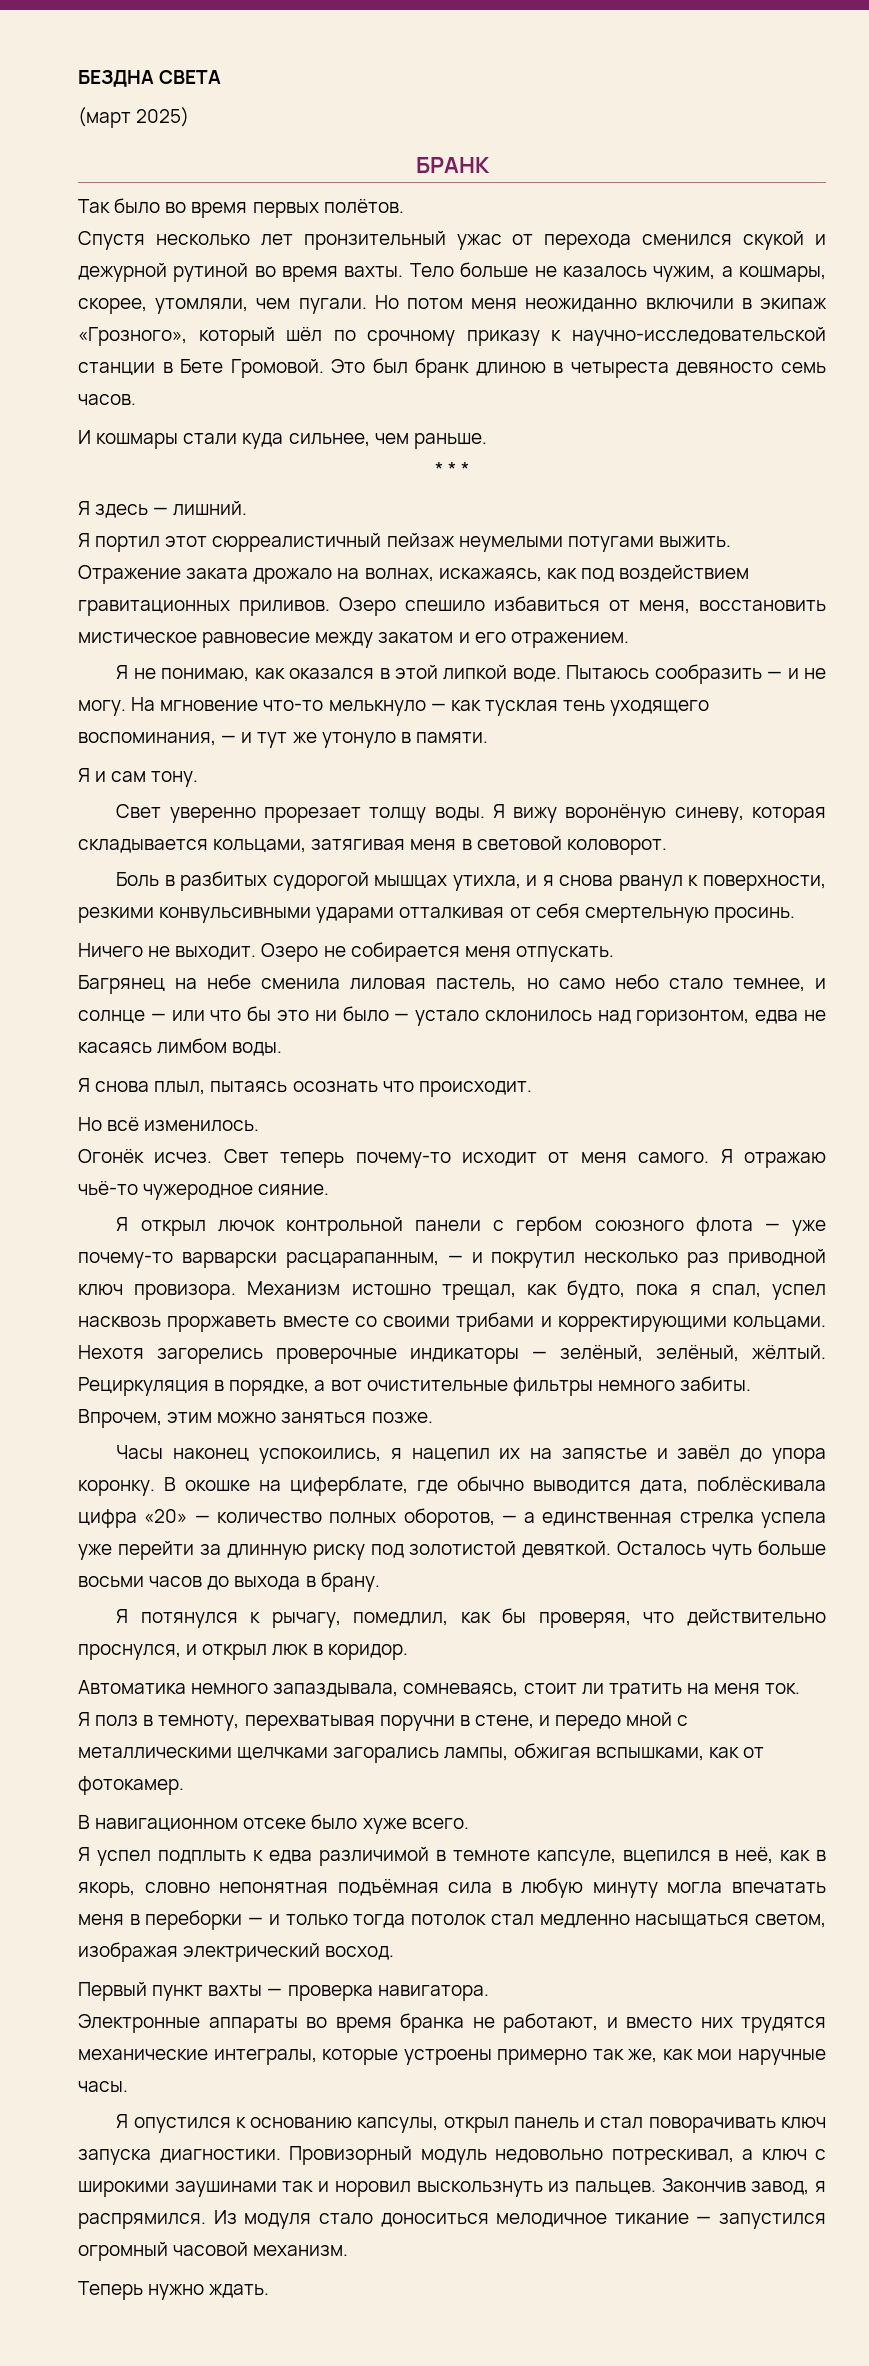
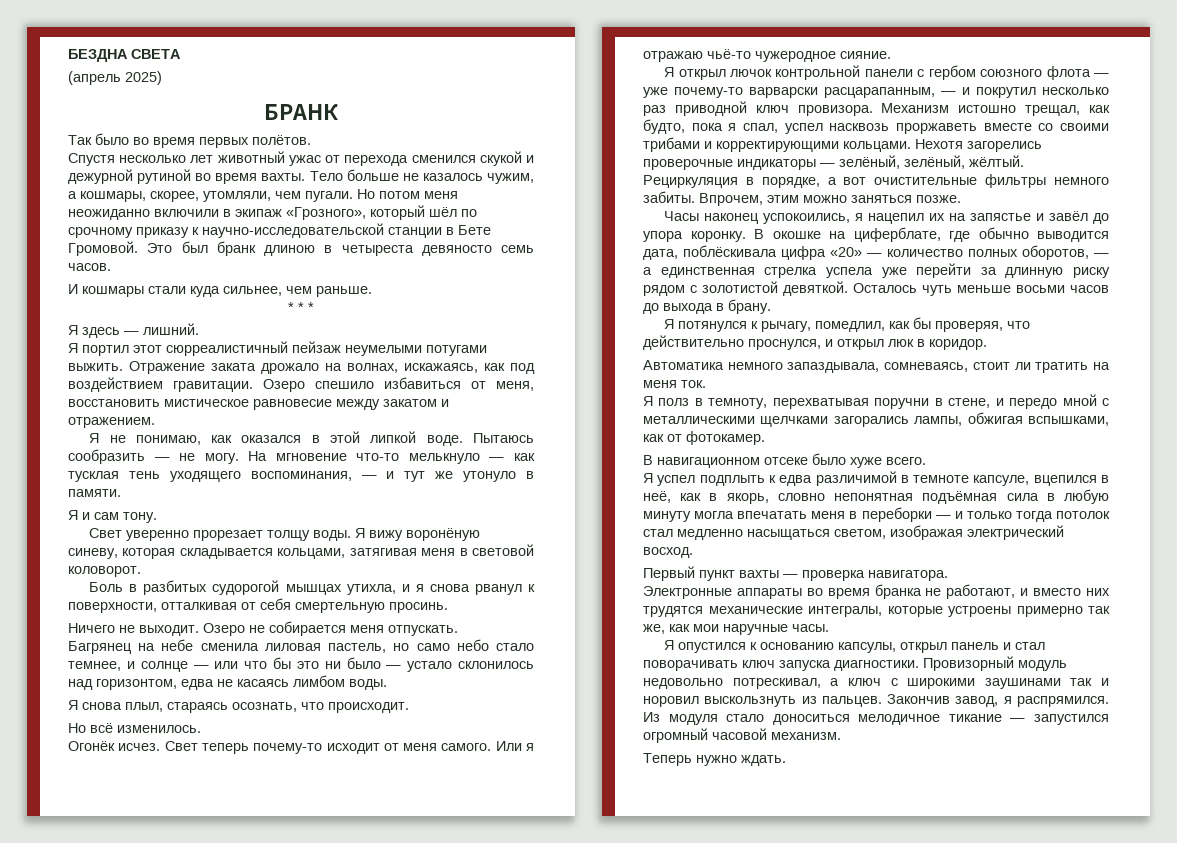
- (март 2025)
+ (апрель 2025)
- Спустя несколько лет пронзительный ужас от перехода сменился скукой и дежурной рутиной во время вахты.
+ Спустя несколько лет животный ужас от перехода сменился скукой и дежурной рутиной во время вахты.
- Отражение заката дрожало на волнах, искажаясь, как под воздействием гравитационных приливов.
+ Отражение заката дрожало на волнах, искажаясь, как под воздействием гравитации.
- Озеро спешило избавиться от меня, восстановить мистическое равновесие между закатом и его отражением.
+ Озеро спешило избавиться от меня, восстановить мистическое равновесие между закатом и отражением.
- Пытаюсь сообразить — и не могу.
+ Пытаюсь сообразить — не могу.
- Боль в разбитых судорогой мышцах утихла, и я снова рванул к поверхности, резкими конвульсивными ударами отталкивая от себя смертельную просинь.
+ Боль в разбитых судорогой мышцах утихла, и я снова рванул к поверхности, отталкивая от себя смертельную просинь.
- Я снова плыл, пытаясь осознать что происходит.
+ Я снова плыл, стараясь осознать, что происходит.
- Я отражаю чьё-то чужеродное сияние.
+ Или я отражаю чьё-то чужеродное сияние.
- В окошке на циферблате, где обычно выводится дата, поблёскивала цифра «20» — количество полных оборотов, — а единственная стрелка успела уже перейти за длинную риску под золотистой девяткой.
+ В окошке на циферблате, где обычно выводится дата, поблёскивала цифра «20» — количество полных оборотов, — а единственная стрелка успела уже перейти за длинную риску рядом с золотистой девяткой.
- Осталось чуть больше восьми часов до выхода в брану.
+ Осталось чуть меньше восьми часов до выхода в брану.

